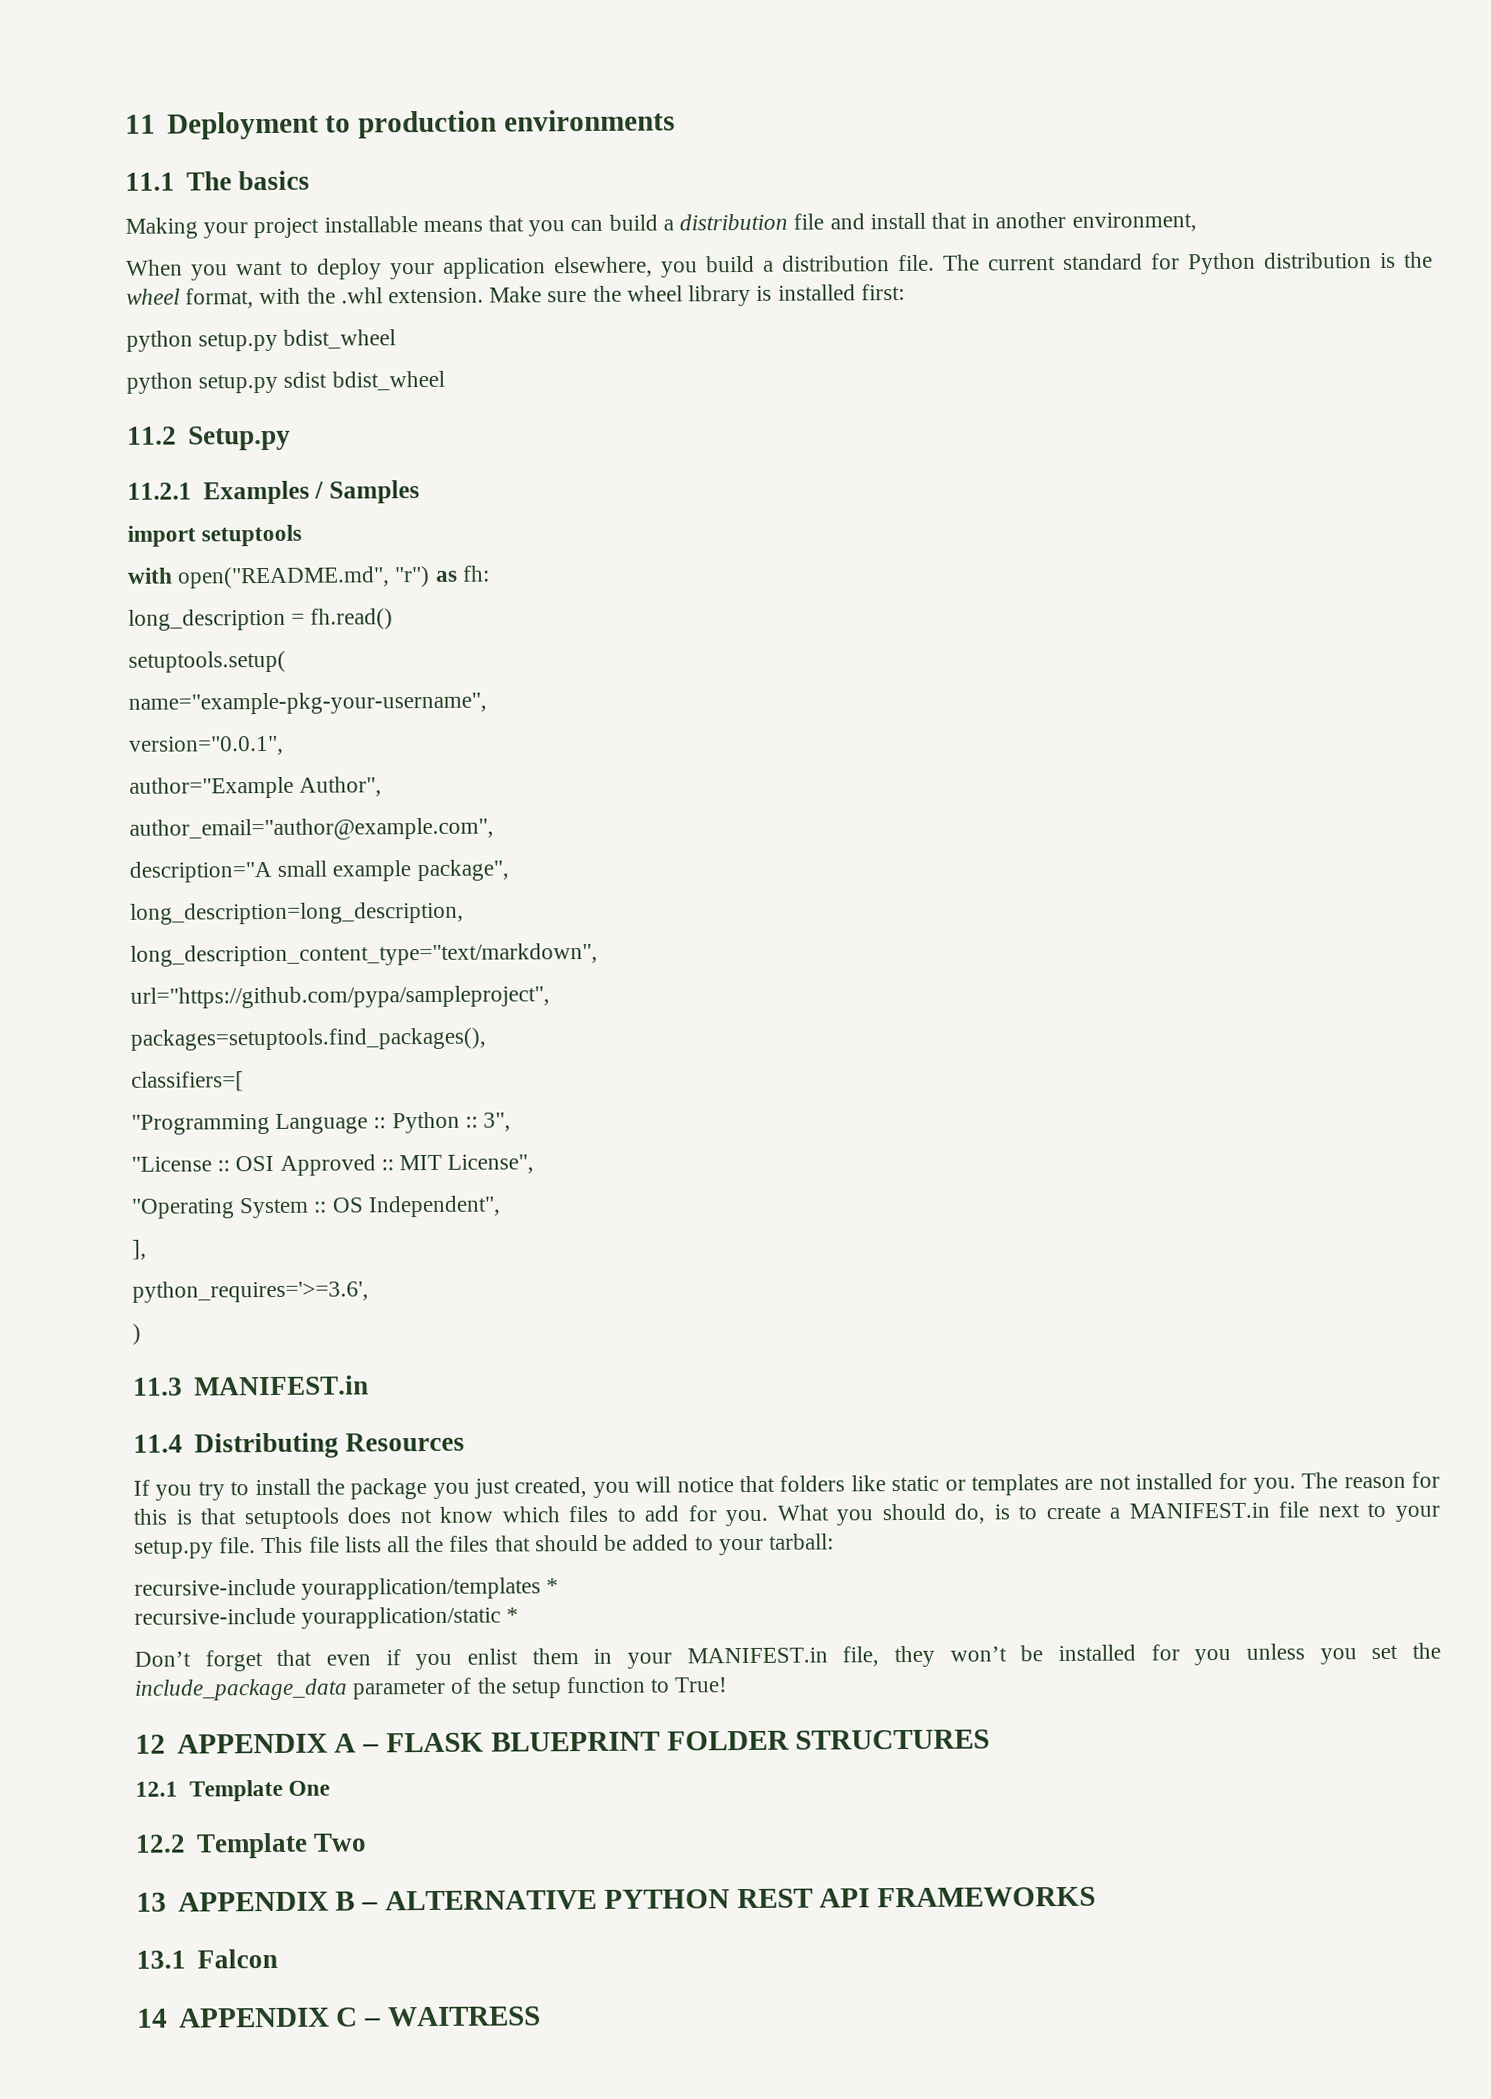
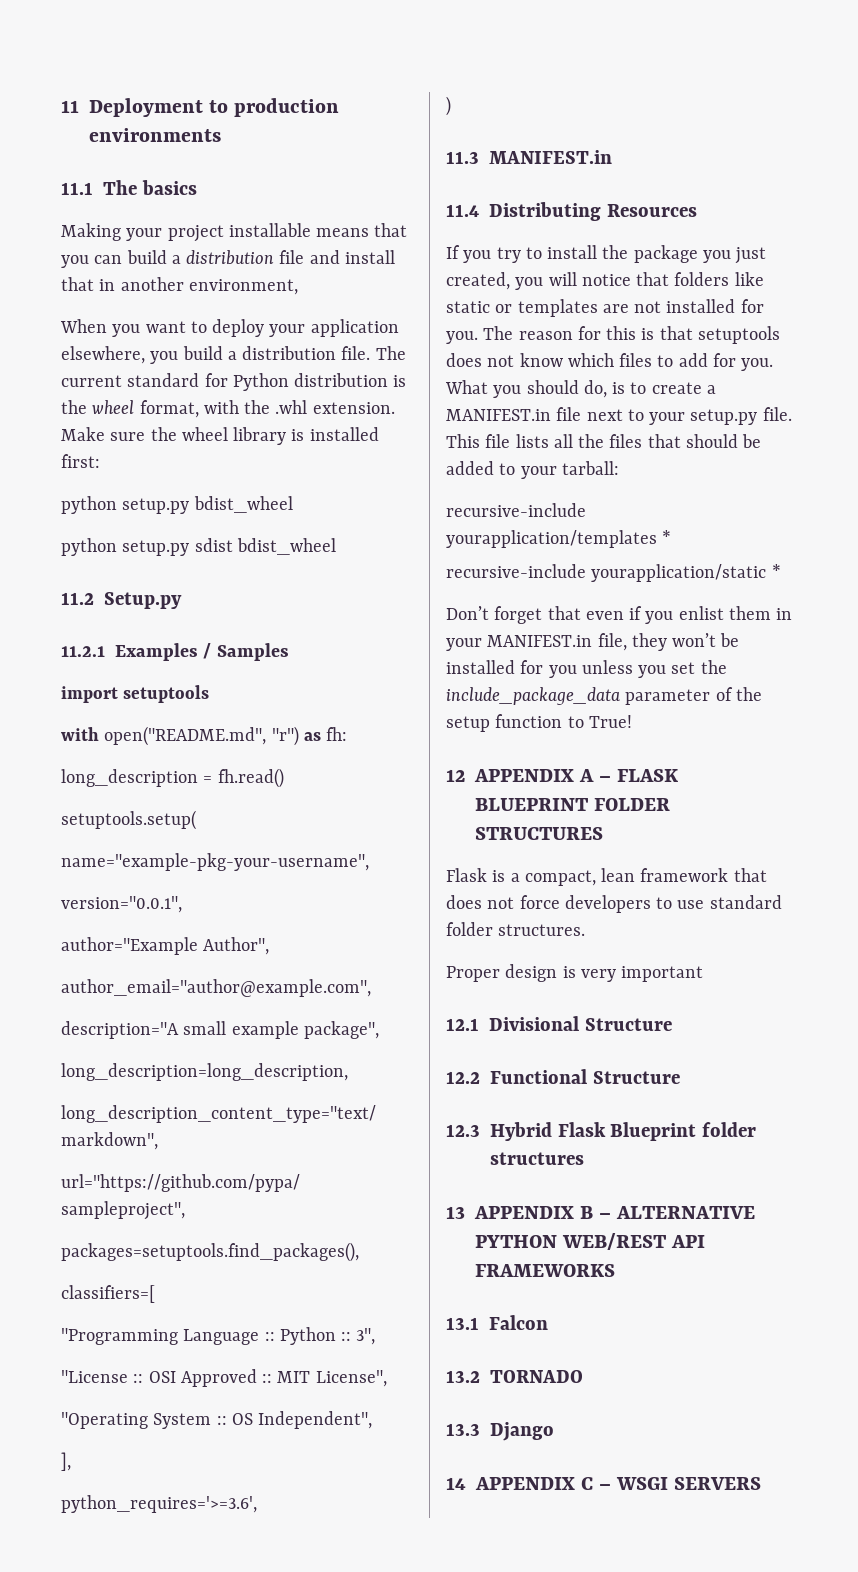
- 12.1 Template One
- 12.2 Template Two
+ Flask is a compact, lean framework that does not force developers to use standard folder structures.
+ Proper design is very important
+ 12.1 Divisional Structure
+ 12.2 Functional Structure
+ 12.3 Hybrid Flask Blueprint folder structures
- 13 APPENDIX B – ALTERNATIVE PYTHON REST API FRAMEWORKS
+ 13 APPENDIX B – ALTERNATIVE PYTHON WEB/REST API FRAMEWORKS
+ 13.2 TORNADO
+ 13.3 Django
- 14 APPENDIX C – WAITRESS
+ 14 APPENDIX C – WSGI SERVERS

